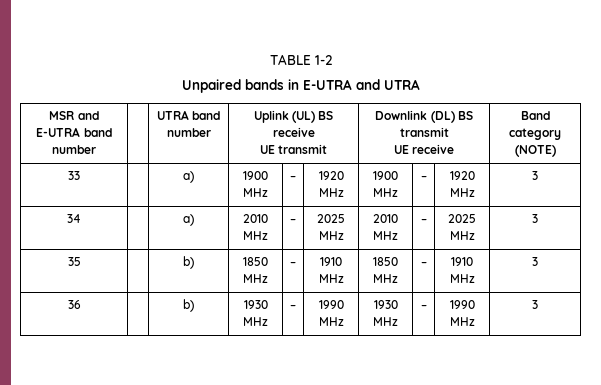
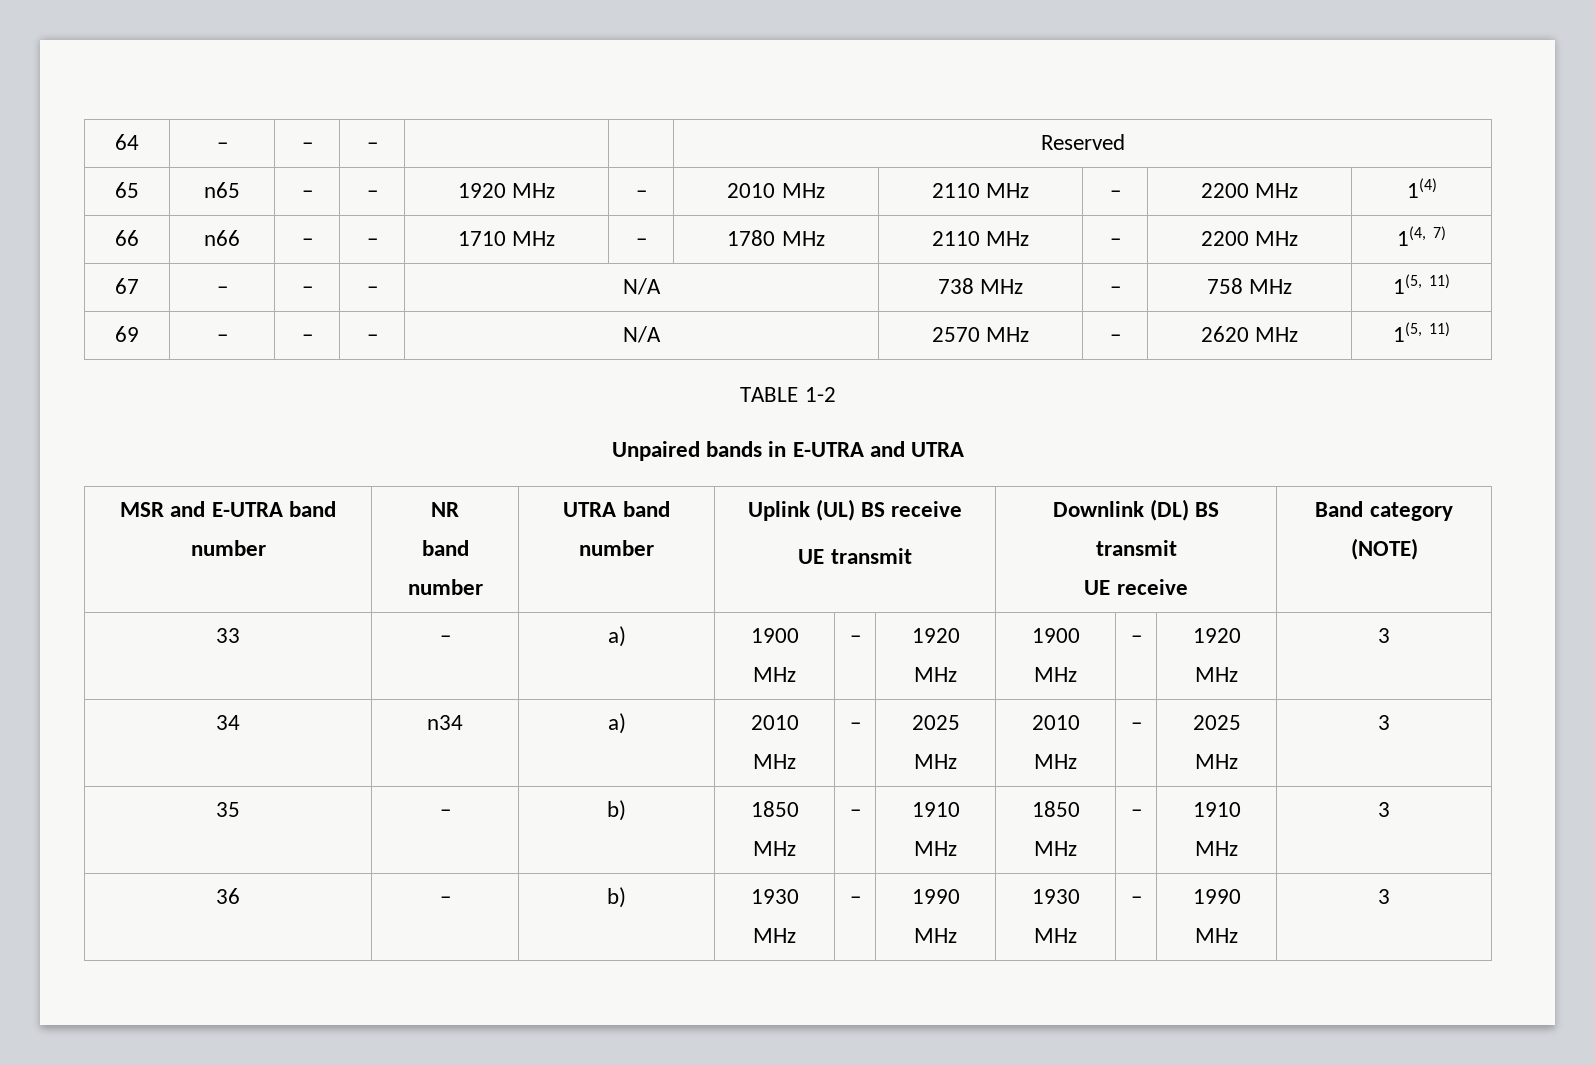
+ 64 | – | – | – | | | Reserved
+ 65 | n65 | – | – | 1920 MHz | – | 2010 MHz | 2110 MHz | – | 2200 MHz | 1(4)
+ 66 | n66 | – | – | 1710 MHz | – | 1780 MHz | 2110 MHz | – | 2200 MHz | 1(4, 7)
+ 67 | – | – | – | N/A | 738 MHz | – | 758 MHz | 1(5, 11)
+ 69 | – | – | – | N/A | 2570 MHz | – | 2620 MHz | 1(5, 11)
- MSR and E-UTRA band number | | UTRA band number | Uplink (UL) BS receive
+ MSR and E-UTRA band number | NR
+ band number | UTRA band number | Uplink (UL) BS receive
- 33 | | a) | 1900 MHz | – | 1920 MHz | 1900 MHz | – | 1920 MHz | 3
+ 33 | – | a) | 1900 MHz | – | 1920 MHz | 1900 MHz | – | 1920 MHz | 3
- 34 | | a) | 2010 MHz | – | 2025 MHz | 2010 MHz | – | 2025 MHz | 3
+ 34 | n34 | a) | 2010 MHz | – | 2025 MHz | 2010 MHz | – | 2025 MHz | 3
- 35 | | b) | 1850 MHz | – | 1910 MHz | 1850 MHz | – | 1910 MHz | 3
+ 35 | – | b) | 1850 MHz | – | 1910 MHz | 1850 MHz | – | 1910 MHz | 3
- 36 | | b) | 1930 MHz | – | 1990 MHz | 1930 MHz | – | 1990 MHz | 3
+ 36 | – | b) | 1930 MHz | – | 1990 MHz | 1930 MHz | – | 1990 MHz | 3

